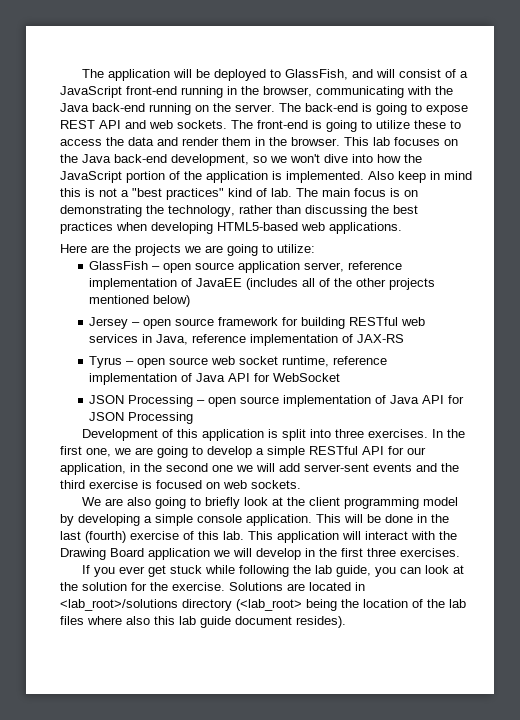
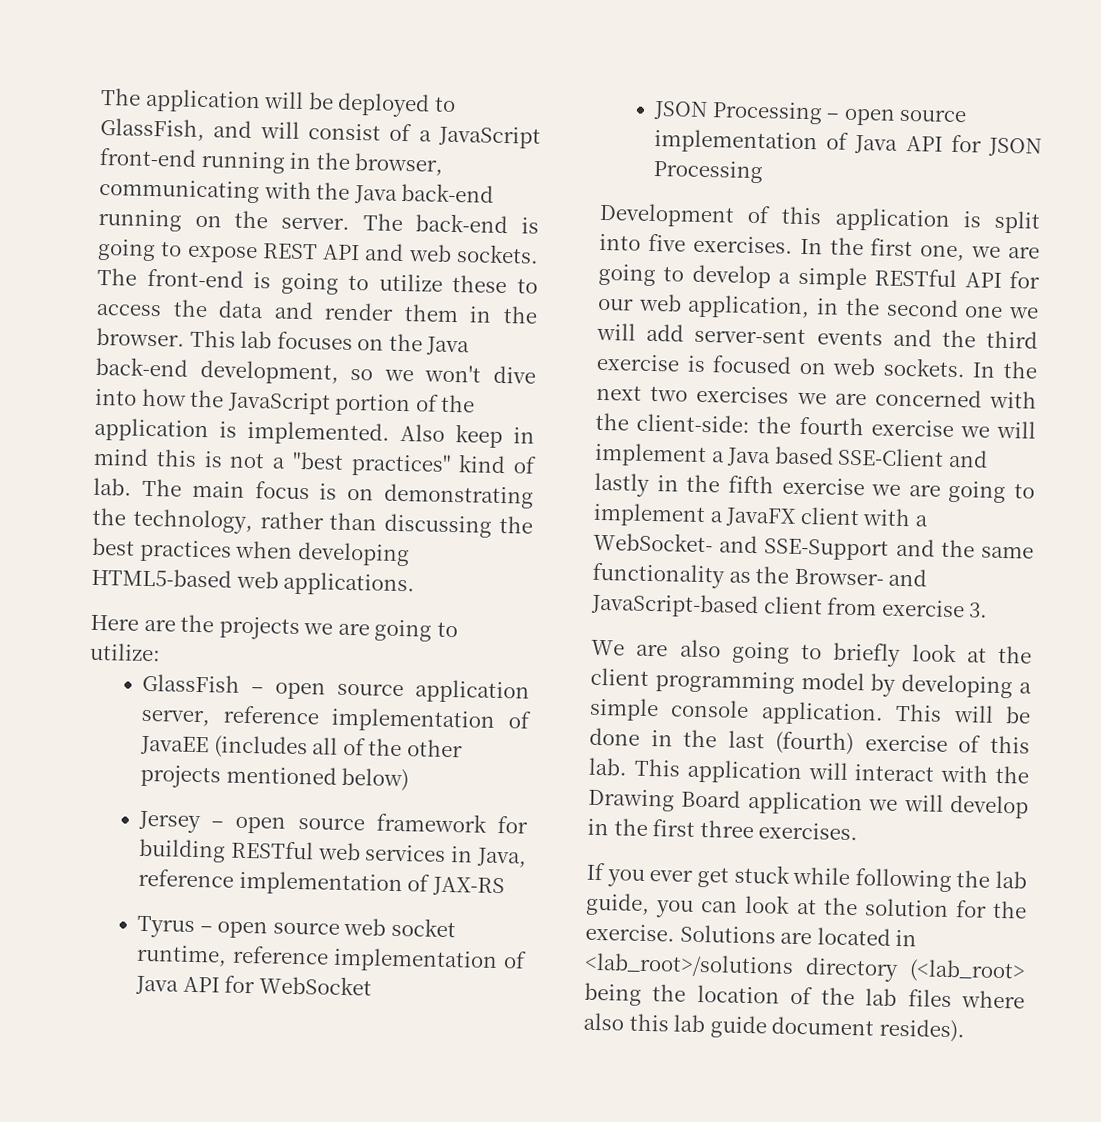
- Development of this application is split into three exercises.
+ Development of this application is split into five exercises.
- In the first one, we are going to develop a simple RESTful API for our application, in the second one we will add server-sent events and the third exercise is focused on web sockets.
+ In the first one, we are going to develop a simple RESTful API for our web application, in the second one we will add server-sent events and the third exercise is focused on web sockets. In the next two exercises we are concerned with the client-side: the fourth exercise we will implement a Java based SSE-Client and lastly in the fifth exercise we are going to implement a JavaFX client with a WebSocket- and SSE-Support and the same functionality as the Browser- and JavaScript-based client from exercise 3.

